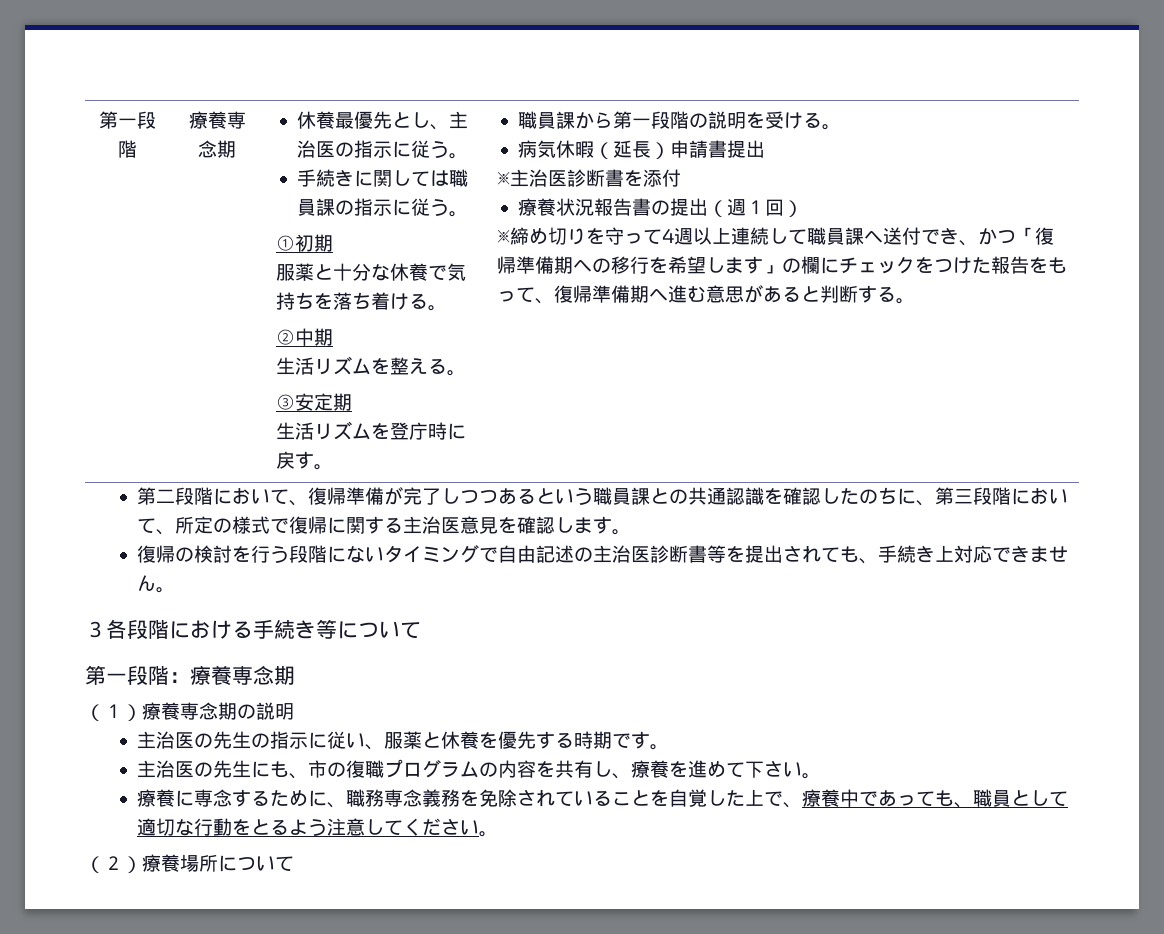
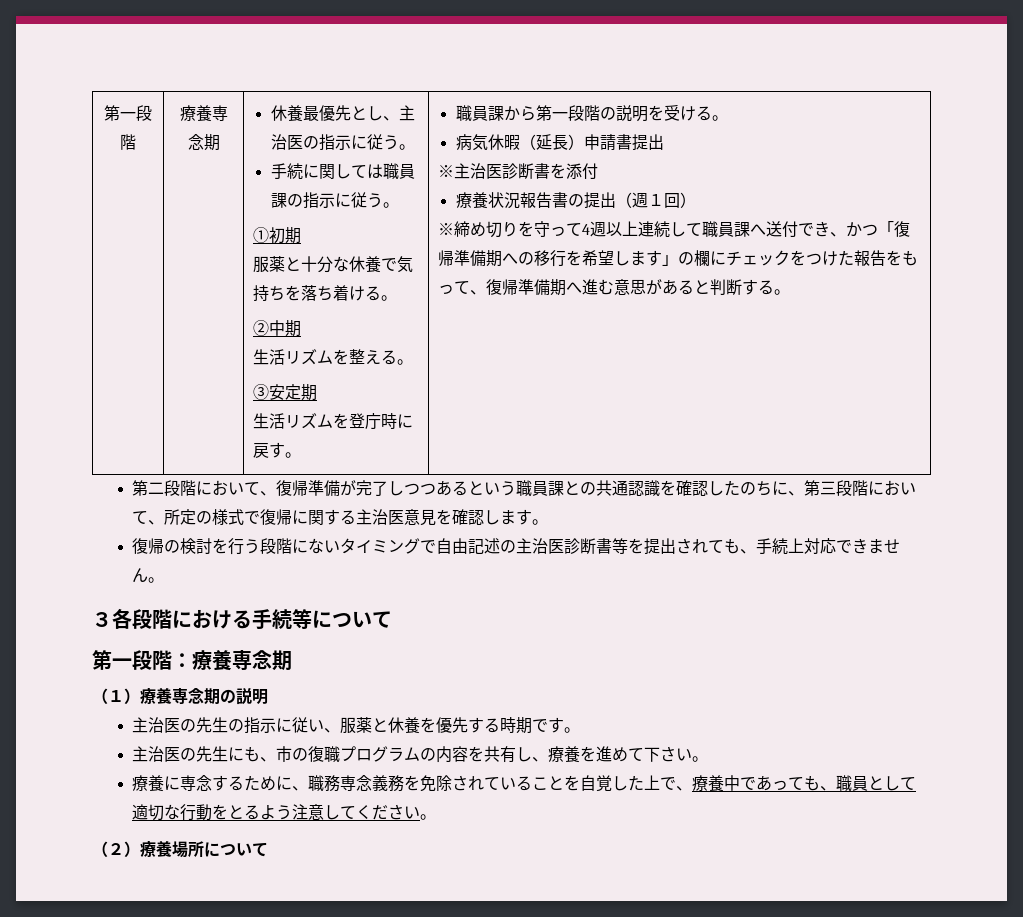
- 手続きに関しては職員課の指示に従う。
+ 手続に関しては職員課の指示に従う。
- 復帰の検討を行う段階にないタイミングで自由記述の主治医診断書等を提出されても、手続き上対応できません。
+ 復帰の検討を行う段階にないタイミングで自由記述の主治医診断書等を提出されても、手続上対応できません。
- ３各段階における手続き等について
+ ３各段階における手続等について

